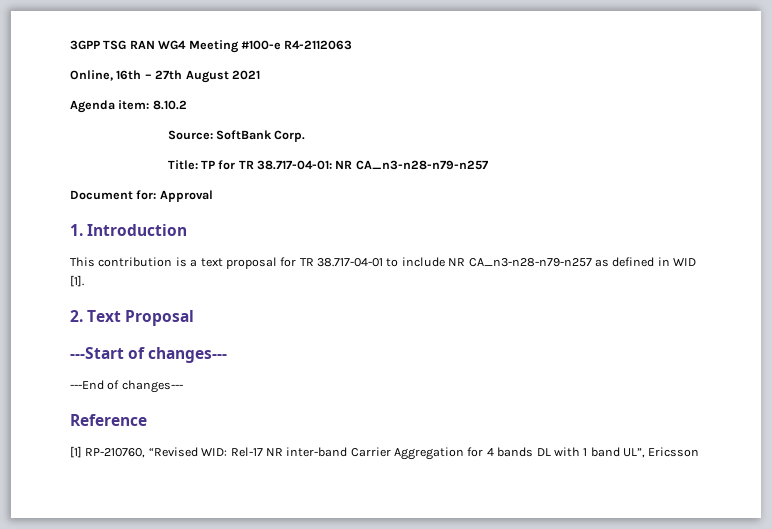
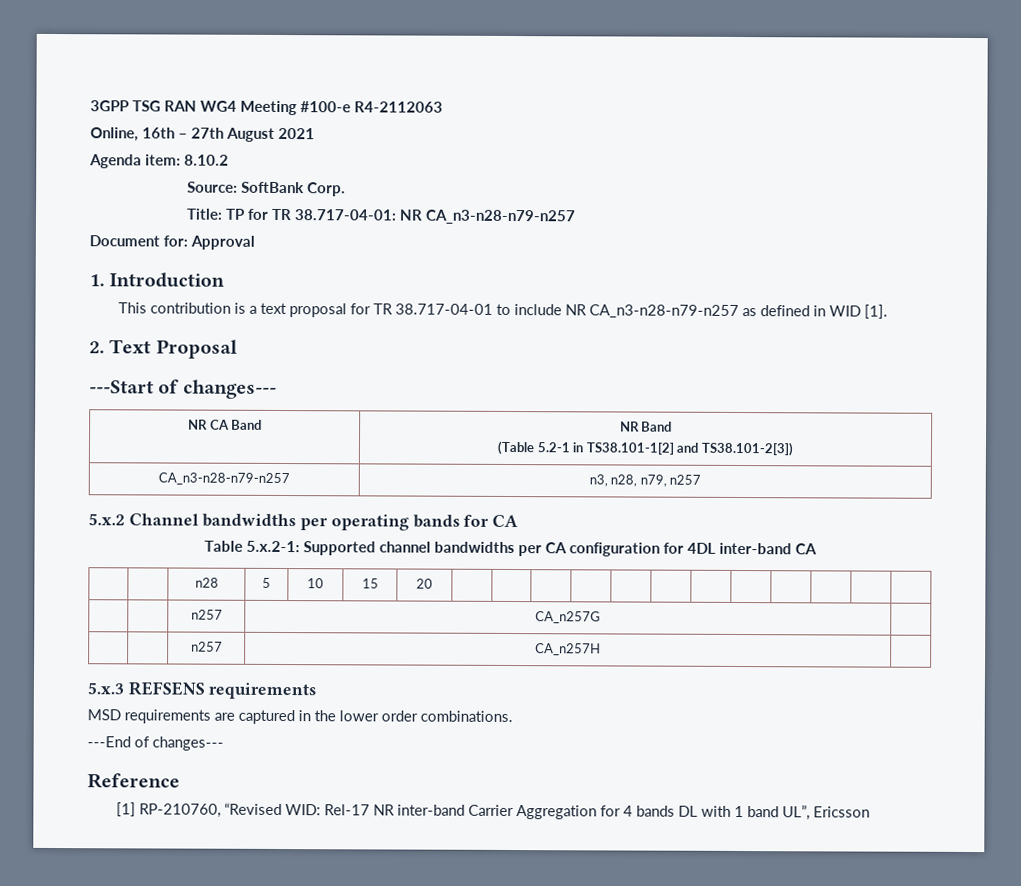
+ NR CA Band | NR Band
+ (Table 5.2-1 in TS38.101-1[2] and TS38.101-2[3])
+ CA_n3-n28-n79-n257 | n3, n28, n79, n257
+ 5.x.2 Channel bandwidths per operating bands for CA
+ Table 5.x.2-1: Supported channel bandwidths per CA configuration for 4DL inter-band CA
+ | | n28 | 5 | 10 | 15 | 20 | | | | | | | | | | | |
+ | | n257 | CA_n257G |
+ | | n257 | CA_n257H |
+ 5.x.3 REFSENS requirements
+ MSD requirements are captured in the lower order combinations.

